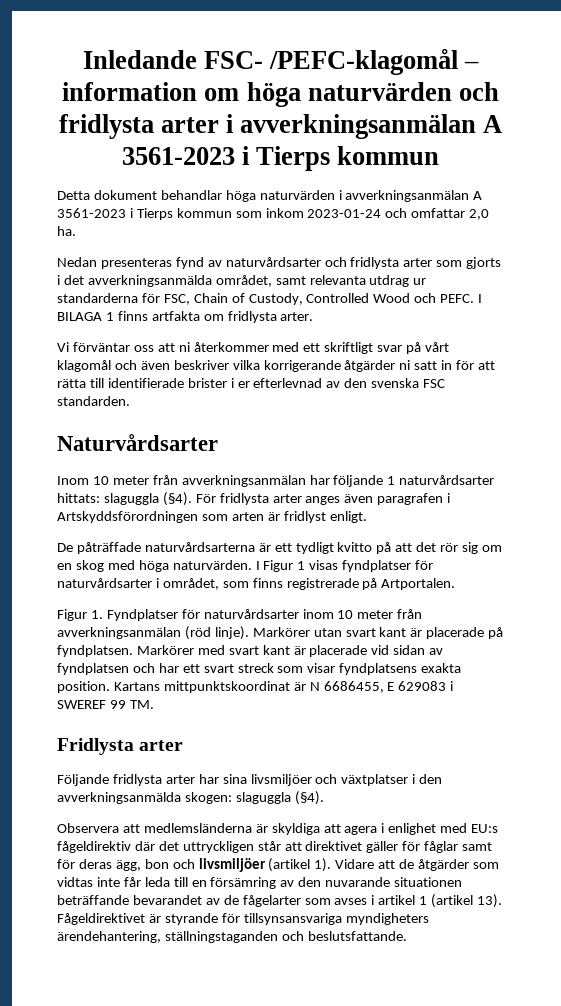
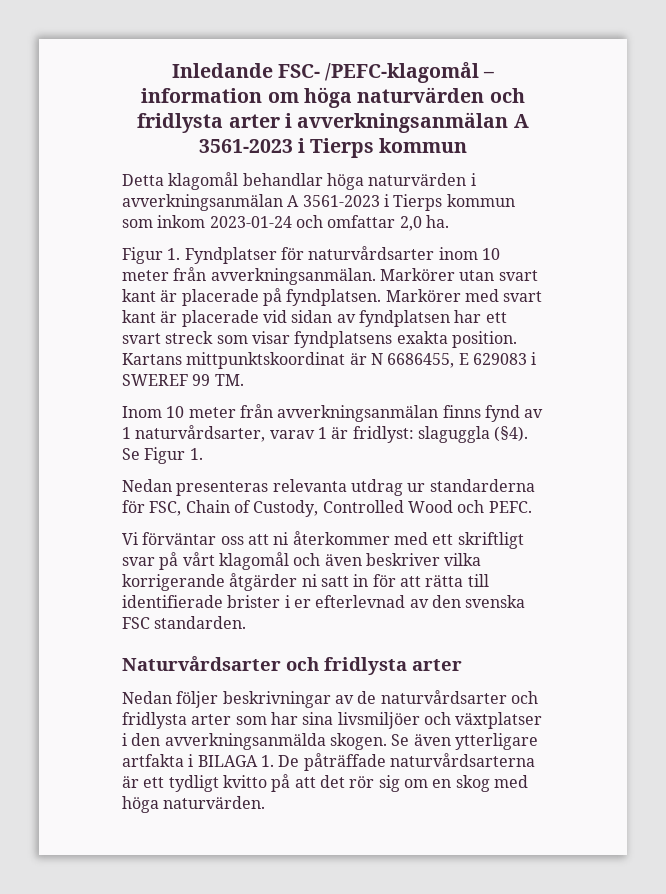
- Detta dokument behandlar höga naturvärden i avverkningsanmälan A 3561-2023 i Tierps kommun som inkom 2023-01-24 och omfattar 2,0 ha.
+ Detta klagomål behandlar höga naturvärden i avverkningsanmälan A 3561-2023 i Tierps kommun som inkom 2023-01-24 och omfattar 2,0 ha.
- Nedan presenteras fynd av naturvårdsarter och fridlysta arter som gjorts i det avverkningsanmälda området, samt relevanta utdrag ur standarderna för FSC, Chain of Custody, Controlled Wood och PEFC. I BILAGA 1 finns artfakta om fridlysta arter.
+ Figur 1. Fyndplatser för naturvårdsarter inom 10 meter från avverkningsanmälan. Markörer utan svart kant är placerade på fyndplatsen. Markörer med svart kant är placerade vid sidan av fyndplatsen har ett svart streck som visar fyndplatsens exakta position. Kartans mittpunktskoordinat är N 6686455, E 629083 i SWEREF 99 TM.
+ Inom 10 meter från avverkningsanmälan finns fynd av 1 naturvårdsarter, varav 1 är fridlyst: slaguggla (§4). Se Figur 1.
+ Nedan presenteras relevanta utdrag ur standarderna för FSC, Chain of Custody, Controlled Wood och PEFC.
- Naturvårdsarter
- Inom 10 meter från avverkningsanmälan har följande 1 naturvårdsarter hittats: slaguggla (§4). För fridlysta arter anges även paragrafen i Artskyddsförordningen som arten är fridlyst enligt.
- De påträffade naturvårdsarterna är ett tydligt kvitto på att det rör sig om en skog med höga naturvärden. I Figur 1 visas fyndplatser för naturvårdsarter i området, som finns registrerade på Artportalen.
- Figur 1. Fyndplatser för naturvårdsarter inom 10 meter från avverkningsanmälan (röd linje). Markörer utan svart kant är placerade på fyndplatsen. Markörer med svart kant är placerade vid sidan av fyndplatsen och har ett svart streck som visar fyndplatsens exakta position. Kartans mittpunktskoordinat är N 6686455, E 629083 i SWEREF 99 TM.
- Fridlysta arter
- Följande fridlysta arter har sina livsmiljöer och växtplatser i den avverkningsanmälda skogen: slaguggla (§4).
- Observera att medlemsländerna är skyldiga att agera i enlighet med EU:s fågeldirektiv där det uttryckligen står att direktivet gäller för fåglar samt för deras ägg, bon och livsmiljöer (artikel 1). Vidare att de åtgärder som vidtas inte får leda till en försämring av den nuvarande situationen beträffande bevarandet av de fågelarter som avses i artikel 1 (artikel 13). Fågeldirektivet är styrande för tillsynsansvariga myndigheters ärendehantering, ställningstaganden och beslutsfattande.
+ Naturvårdsarter och fridlysta arter
+ Nedan följer beskrivningar av de naturvårdsarter och fridlysta arter som har sina livsmiljöer och växtplatser i den avverkningsanmälda skogen. Se även ytterligare artfakta i BILAGA 1. De påträffade naturvårdsarterna är ett tydligt kvitto på att det rör sig om en skog med höga naturvärden.

